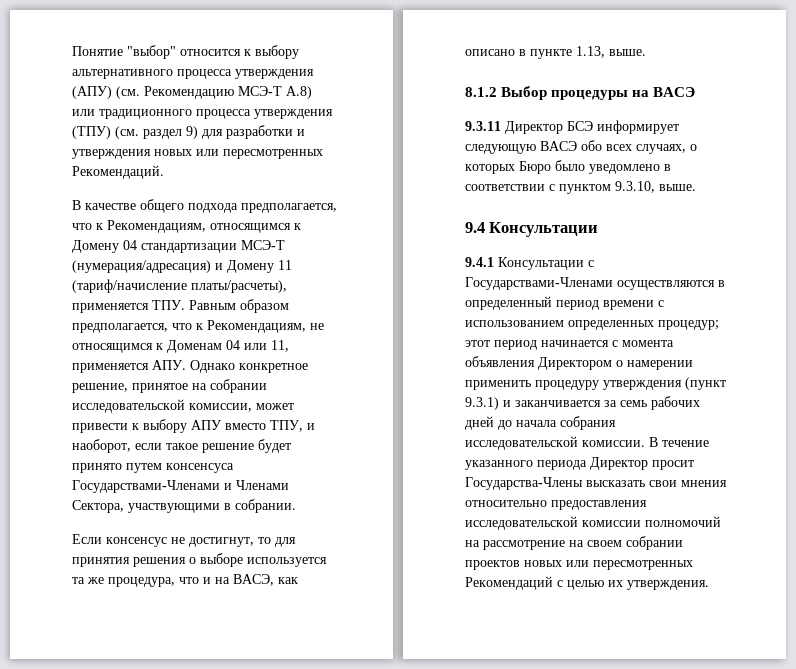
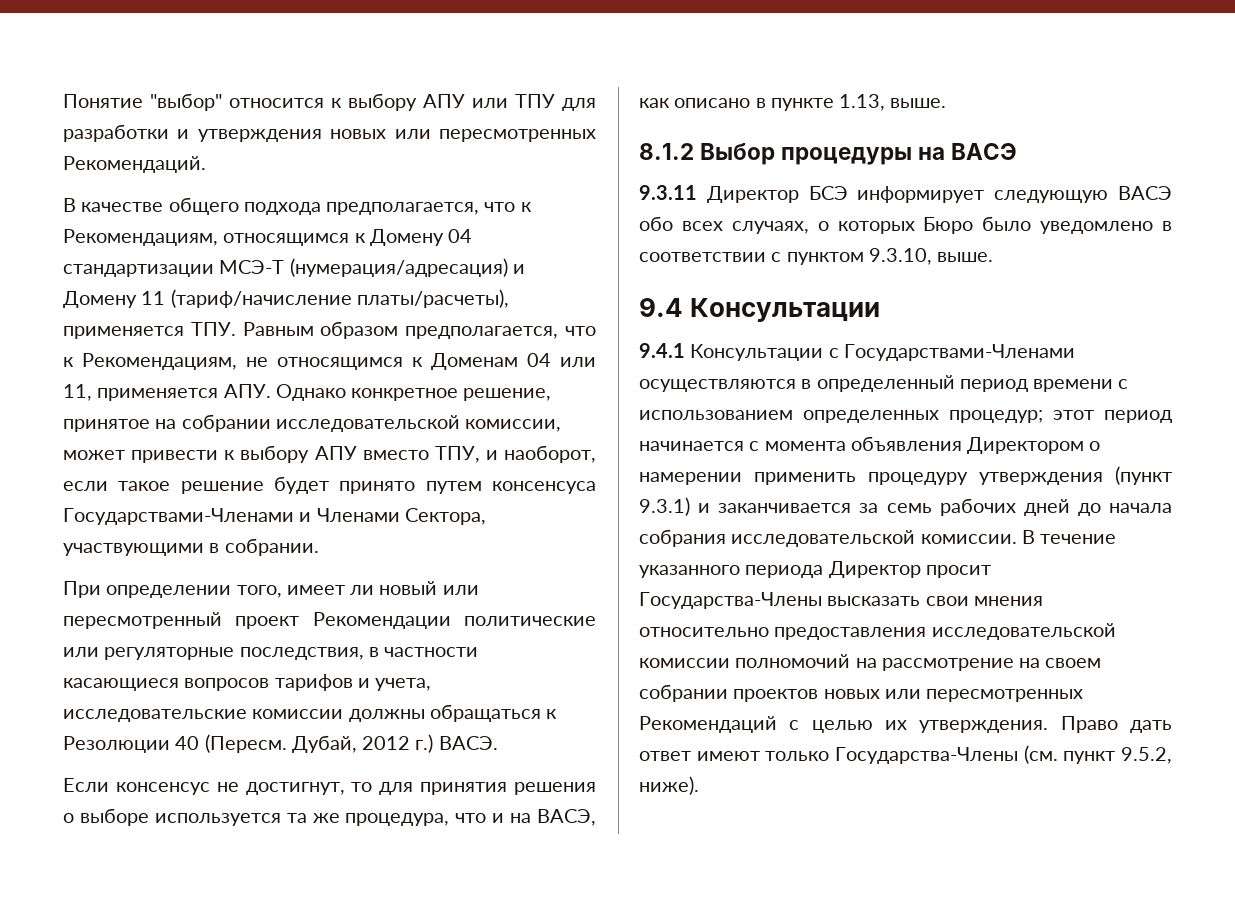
- Понятие "выбор" относится к выбору альтернативного процесса утверждения (АПУ) (см. Рекомендацию МСЭ-Т А.8) или традиционного процесса утверждения (ТПУ) (см. раздел 9) для разработки и утверждения новых или пересмотренных Рекомендаций.
+ Понятие "выбор" относится к выбору АПУ или ТПУ для разработки и утверждения новых или пересмотренных Рекомендаций.
+ При определении того, имеет ли новый или пересмотренный проект Рекомендации политические или регуляторные последствия, в частности касающиеся вопросов тарифов и учета, исследовательские комиссии должны обращаться к Резолюции 40 (Пересм. Дубай, 2012 г.) ВАСЭ.
+ Право дать ответ имеют только Государства-Члены (см. пункт 9.5.2, ниже).

